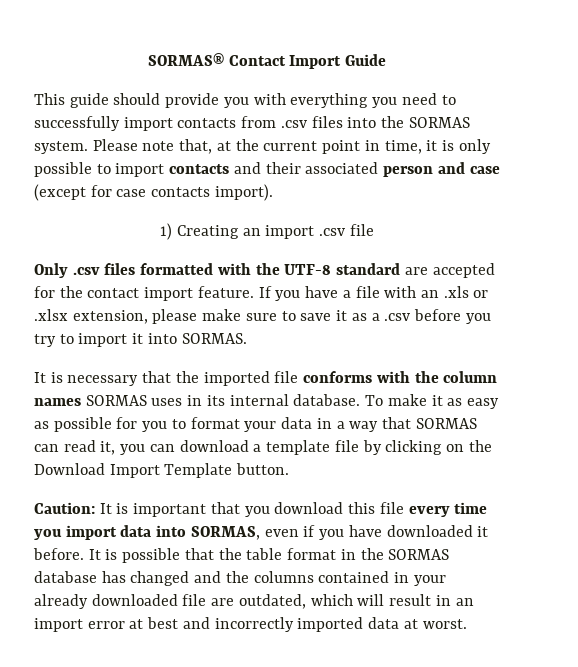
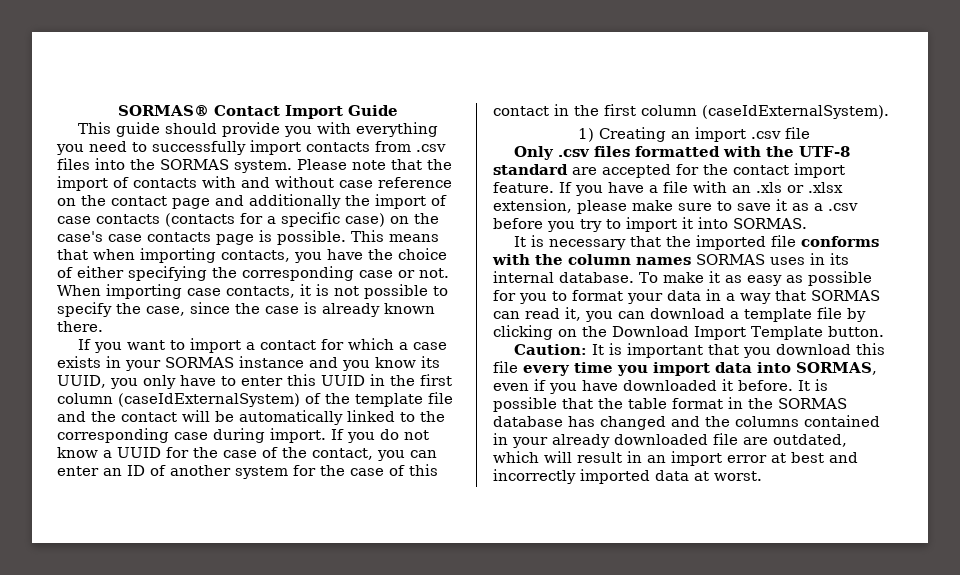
- Please note that, at the current point in time, it is only possible to import contacts and their associated person and case (except for case contacts import).
+ Please note that the import of contacts with and without case reference on the contact page and additionally the import of case contacts (contacts for a specific case) on the case's case contacts page is possible. This means that when importing contacts, you have the choice of either specifying the corresponding case or not. When importing case contacts, it is not possible to specify the case, since the case is already known there.
+ If you want to import a contact for which a case exists in your SORMAS instance and you know its UUID, you only have to enter this UUID in the first column (caseIdExternalSystem) of the template file and the contact will be automatically linked to the corresponding case during import. If you do not know a UUID for the case of the contact, you can enter an ID of another system for the case of this contact in the first column (caseIdExternalSystem).

